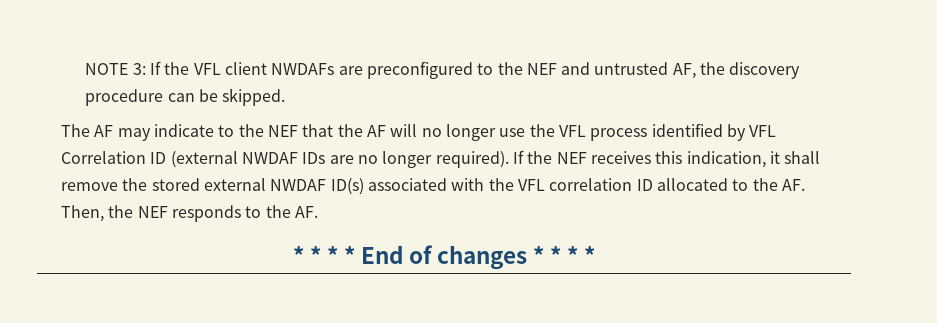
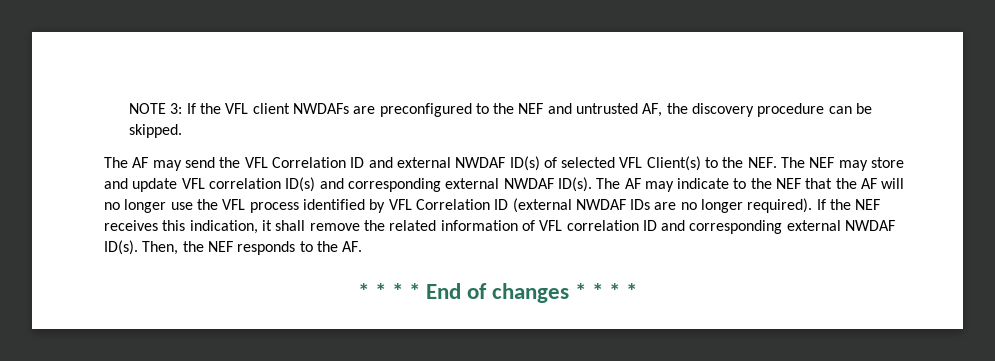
- The AF may indicate to the NEF that the AF will no longer use the VFL process identified by VFL Correlation ID (external NWDAF IDs are no longer required).
+ The AF may send the VFL Correlation ID and external NWDAF ID(s) of selected VFL Client(s) to the NEF. The NEF may store and update VFL correlation ID(s) and corresponding external NWDAF ID(s). The AF may indicate to the NEF that the AF will no longer use the VFL process identified by VFL Correlation ID (external NWDAF IDs are no longer required).
- If the NEF receives this indication, it shall remove the stored external NWDAF ID(s) associated with the VFL correlation ID allocated to the AF. Then, the NEF responds to the AF.
+ If the NEF receives this indication, it shall remove the related information of VFL correlation ID and corresponding external NWDAF ID(s). Then, the NEF responds to the AF.

